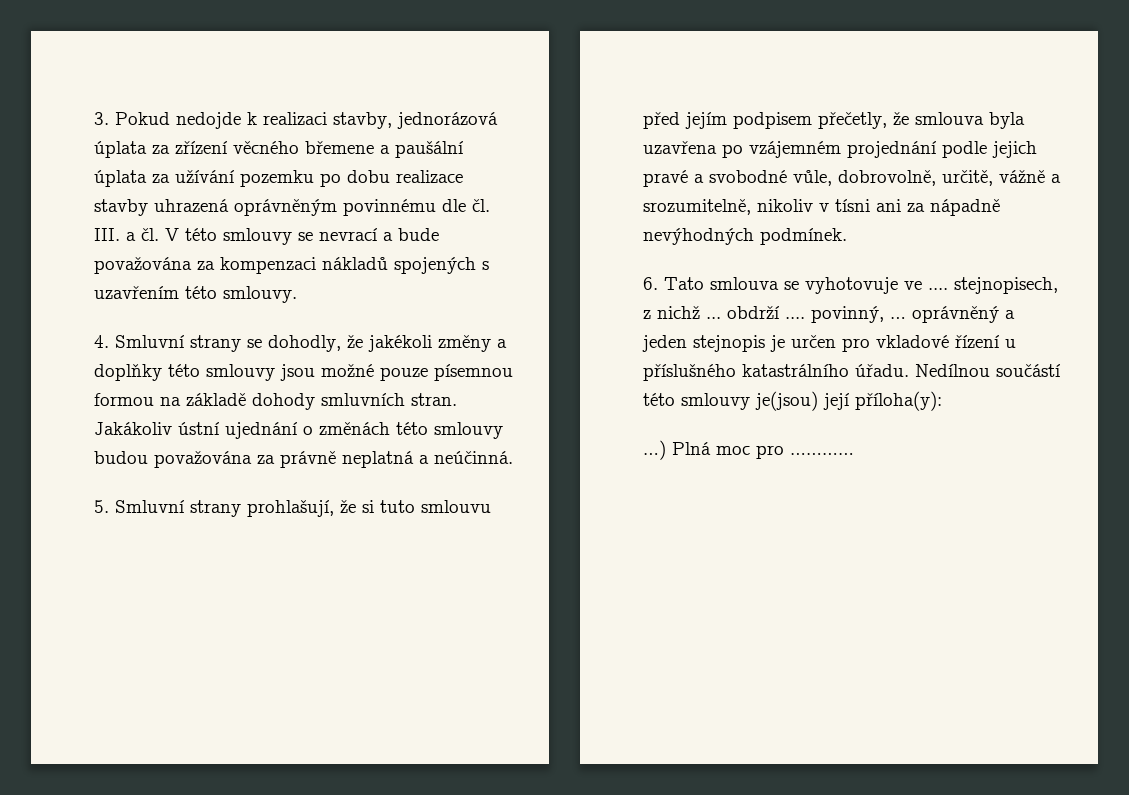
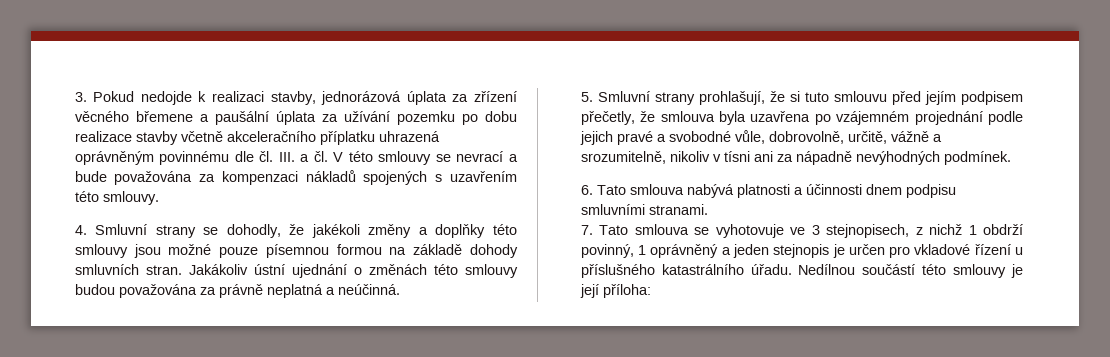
- 3. Pokud nedojde k realizaci stavby, jednorázová úplata za zřízení věcného břemene a paušální úplata za užívání pozemku po dobu realizace stavby uhrazená oprávněným povinnému dle čl. III. a čl. V této smlouvy se nevrací a bude považována za kompenzaci nákladů spojených s uzavřením této smlouvy.
+ 3. Pokud nedojde k realizaci stavby, jednorázová úplata za zřízení věcného břemene a paušální úplata za užívání pozemku po dobu realizace stavby včetně akceleračního příplatku uhrazená oprávněným povinnému dle čl. III. a čl. V této smlouvy se nevrací a bude považována za kompenzaci nákladů spojených s uzavřením této smlouvy.
- 6. Tato smlouva se vyhotovuje ve .... stejnopisech, z nichž ... obdrží .... povinný, … oprávněný a jeden stejnopis je určen pro vkladové řízení u příslušného katastrálního úřadu.
+ 6. Tato smlouva nabývá platnosti a účinnosti dnem podpisu smluvními stranami.
+ 7. Tato smlouva se vyhotovuje ve 3 stejnopisech, z nichž 1 obdrží povinný, 1 oprávněný a jeden stejnopis je určen pro vkladové řízení u příslušného katastrálního úřadu.
- Nedílnou součástí této smlouvy je(jsou) její příloha(y):
- …) Plná moc pro …………
+ Nedílnou součástí této smlouvy je její příloha:

